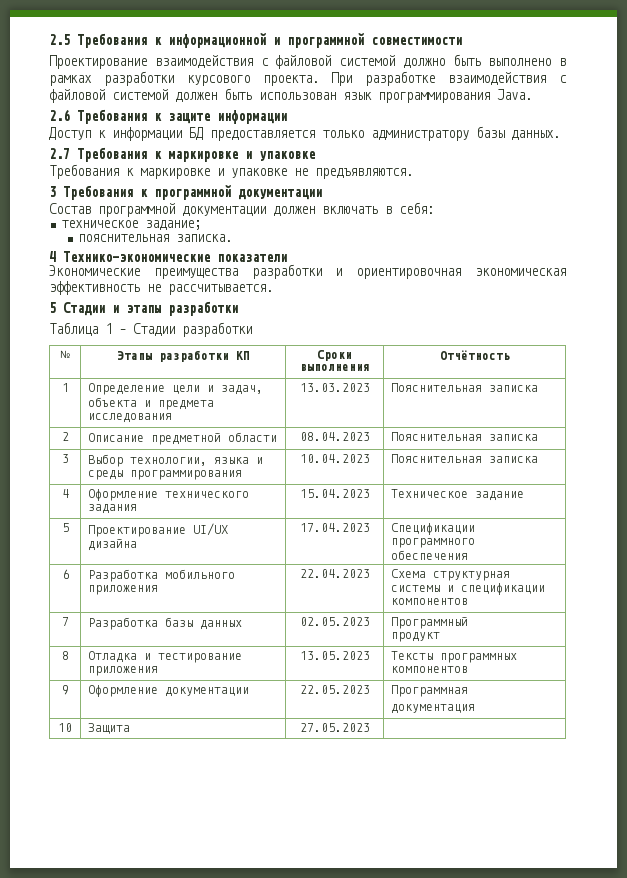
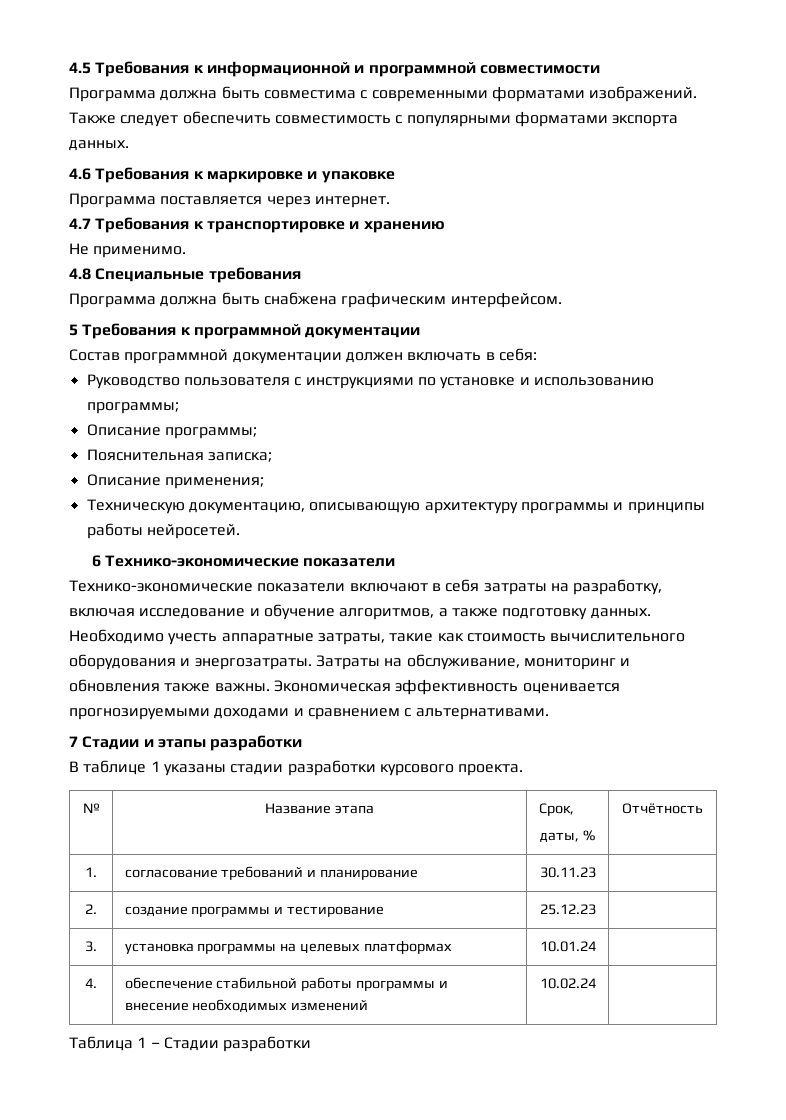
- 2.5 Требования к информационной и программной совместимости
+ 4.5 Требования к информационной и программной совместимости
- Проектирование взаимодействия с файловой системой должно быть выполнено в рамках разработки курсового проекта. При разработке взаимодействия с файловой системой должен быть использован язык программирования Java.
- 2.6 Требования к защите информации
- Доступ к информации БД предоставляется только администратору базы данных.
+ Программа должна быть совместима с современными форматами изображений. Также следует обеспечить совместимость с популярными форматами экспорта данных.
- 2.7 Требования к маркировке и упаковке
+ 4.6 Требования к маркировке и упаковке
- Требования к маркировке и упаковке не предъявляются.
- 3 Требования к программной документации
+ Программа поставляется через интернет.
+ 4.7 Требования к транспортировке и хранению
+ Не применимо.
+ 4.8 Специальные требования
+ Программа должна быть снабжена графическим интерфейсом.
+ 5 Требования к программной документации
- техническое задание;
- пояснительная записка.
- 4 Технико-экономические показатели
- Экономические преимущества разработки и ориентировочная экономическая эффективность не рассчитывается.
- 5 Стадии и этапы разработки
+ Руководство пользователя с инструкциями по установке и использованию программы;
+ Описание программы;
+ Пояснительная записка;
+ Описание применения;
+ Техническую документацию, описывающую архитектуру программы и принципы работы нейросетей.
+ 6 Технико-экономические показатели
+ Технико-экономические показатели включают в себя затраты на разработку, включая исследование и обучение алгоритмов, а также подготовку данных. Необходимо учесть аппаратные затраты, такие как стоимость вычислительного оборудования и энергозатраты. Затраты на обслуживание, мониторинг и обновления также важны. Экономическая эффективность оценивается прогнозируемыми доходами и сравнением с альтернативами.
+ 7 Стадии и этапы разработки
+ В таблице 1 указаны стадии разработки курсового проекта.
+ № | Название этапа | Срок,
+ даты, % | Отчётность
+ 1. | согласование требований и планирование | 30.11.23 |
+ 2. | создание программы и тестирование | 25.12.23 |
+ 3. | установка программы на целевых платформах | 10.01.24 |
+ 4. | обеспечение стабильной работы программы и внесение необходимых изменений | 10.02.24 |
- № | Этапы разработки КП | Сроки выполнения | Отчётность
- 1 | Определение цели и задач, объекта и предмета исследования | 13.03.2023 | Пояснительная записка
- 2 | Описание предметной области | 08.04.2023 | Пояснительная записка
- 3 | Выбор технологии, языка и среды программирования | 10.04.2023 | Пояснительная записка
- 4 | Оформление технического задания | 15.04.2023 | Техническое задание
- 5 | Проектирование UI/UX дизайна | 17.04.2023 | Спецификации программного обеспечения
- 6 | Разработка мобильного приложения | 22.04.2023 | Схема структурная системы и спецификации компонентов
- 7 | Разработка базы данных | 02.05.2023 | Программный
- продукт
- 8 | Отладка и тестирование приложения | 13.05.2023 | Тексты программных компонентов
- 9 | Оформление документации | 22.05.2023 | Программная
- документация
- 10 | Защита | 27.05.2023 |

